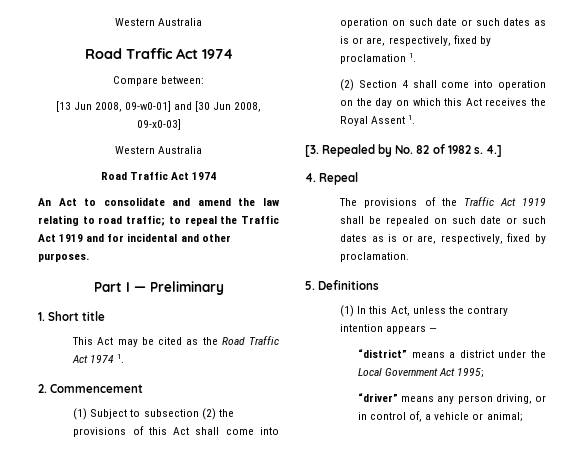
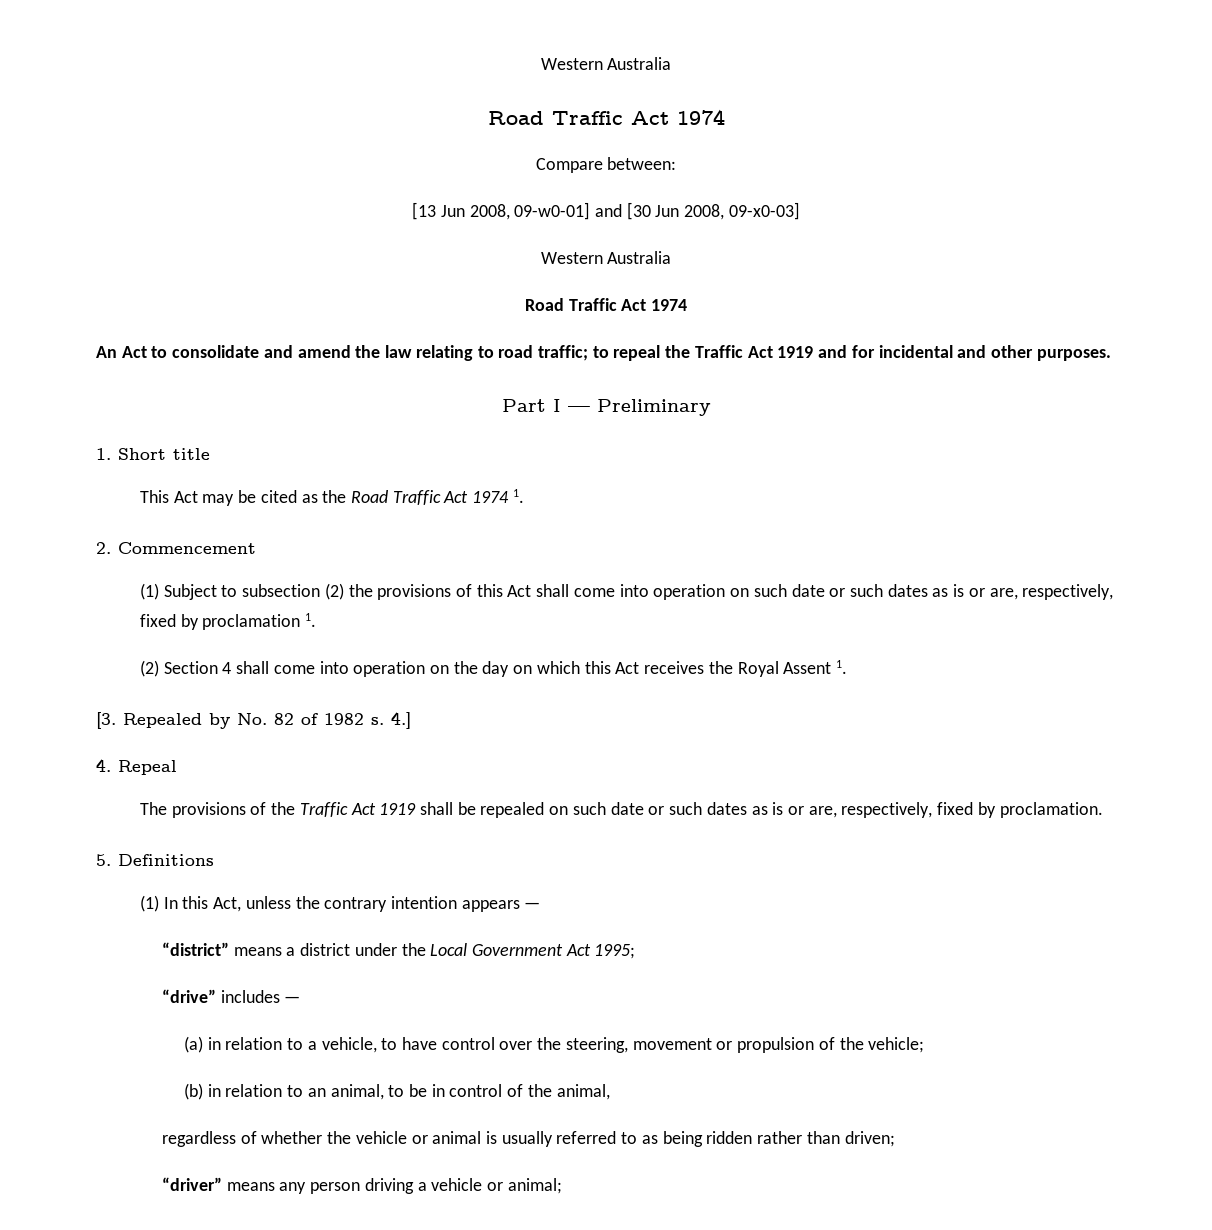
+ “drive” includes —
+ (a) in relation to a vehicle, to have control over the steering, movement or propulsion of the vehicle;
+ (b) in relation to an animal, to be in control of the animal,
+ regardless of whether the vehicle or animal is usually referred to as being ridden rather than driven;
- “driver” means any person driving, or in control of, a vehicle or animal;
+ “driver” means any person driving a vehicle or animal;

